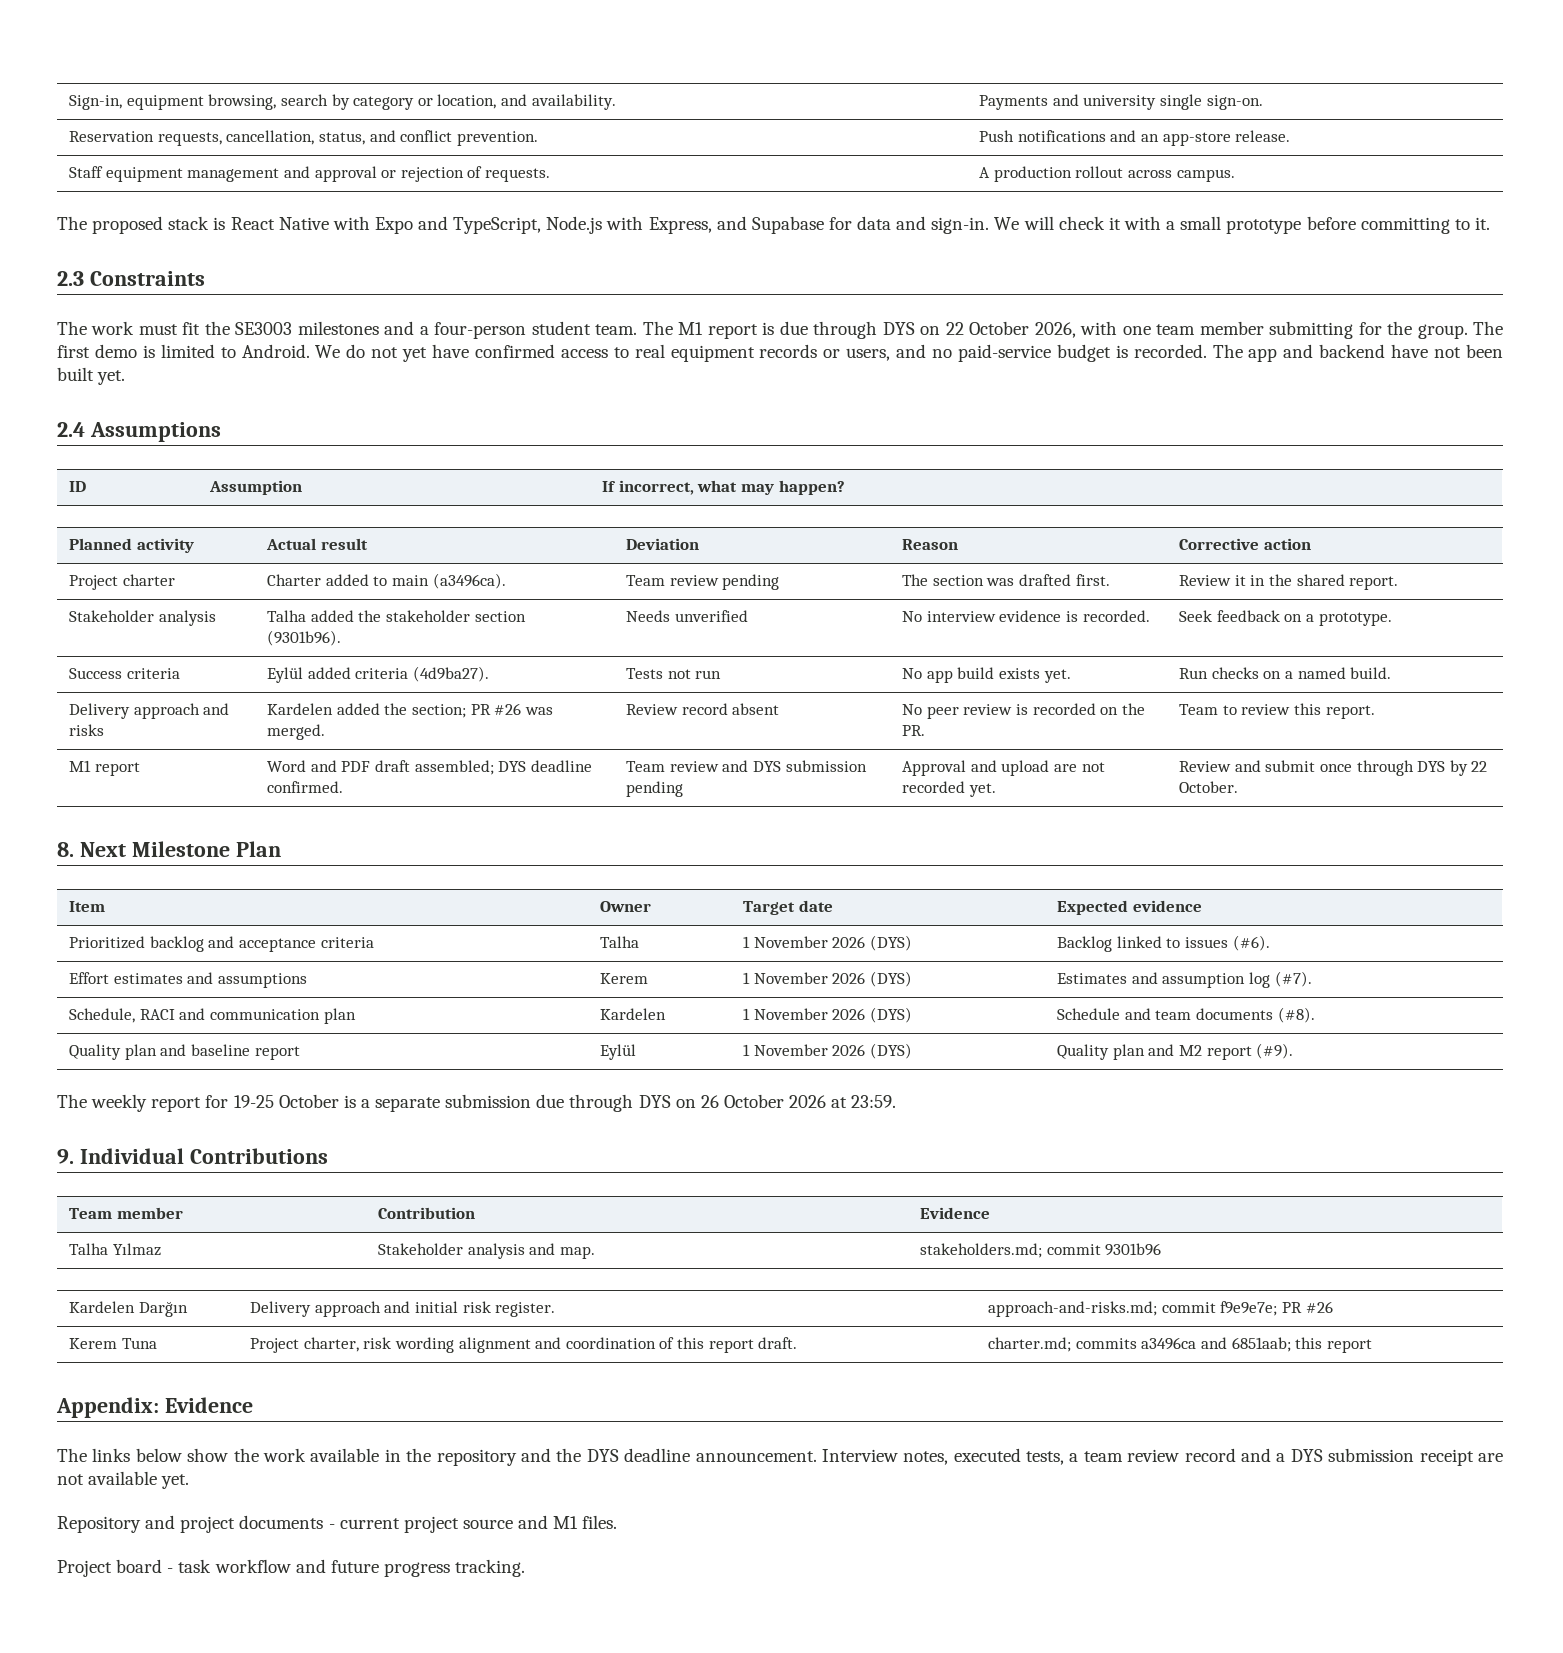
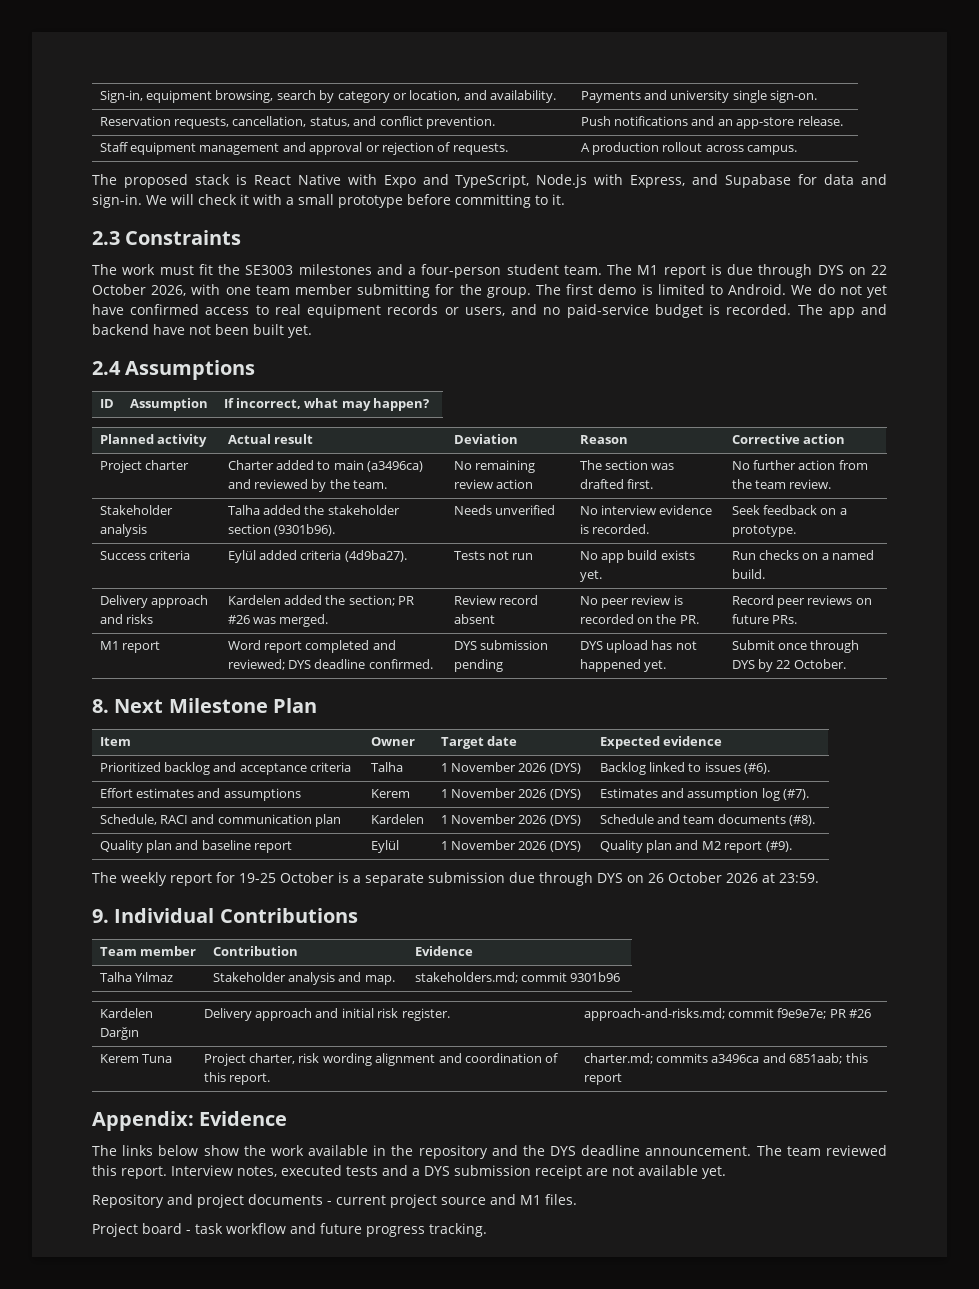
- Project charter | Charter added to main (a3496ca). | Team review pending | The section was drafted first. | Review it in the shared report.
+ Project charter | Charter added to main (a3496ca) and reviewed by the team. | No remaining review action | The section was drafted first. | No further action from the team review.
- Delivery approach and risks | Kardelen added the section; PR #26 was merged. | Review record absent | No peer review is recorded on the PR. | Team to review this report.
+ Delivery approach and risks | Kardelen added the section; PR #26 was merged. | Review record absent | No peer review is recorded on the PR. | Record peer reviews on future PRs.
- M1 report | Word and PDF draft assembled; DYS deadline confirmed. | Team review and DYS submission pending | Approval and upload are not recorded yet. | Review and submit once through DYS by 22 October.
+ M1 report | Word report completed and reviewed; DYS deadline confirmed. | DYS submission pending | DYS upload has not happened yet. | Submit once through DYS by 22 October.
- Kerem Tuna | Project charter, risk wording alignment and coordination of this report draft. | charter.md; commits a3496ca and 6851aab; this report
+ Kerem Tuna | Project charter, risk wording alignment and coordination of this report. | charter.md; commits a3496ca and 6851aab; this report
- Interview notes, executed tests, a team review record and a DYS submission receipt are not available yet.
+ The team reviewed this report. Interview notes, executed tests and a DYS submission receipt are not available yet.

